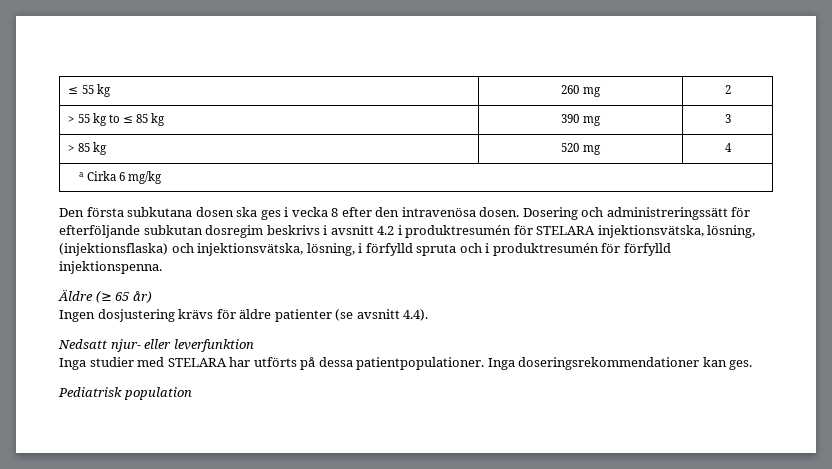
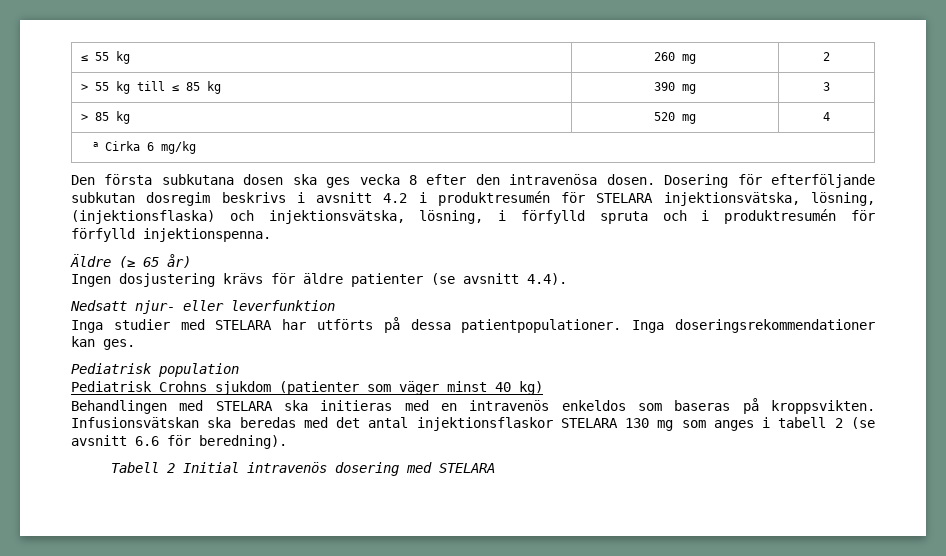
- > 55 kg to ≤ 85 kg | 390 mg | 3
+ > 55 kg till ≤ 85 kg | 390 mg | 3
- Den första subkutana dosen ska ges i vecka 8 efter den intravenösa dosen.
+ Den första subkutana dosen ska ges vecka 8 efter den intravenösa dosen.
- Dosering och administreringssätt för efterföljande subkutan dosregim beskrivs i avsnitt 4.2 i produktresumén för STELARA injektionsvätska, lösning, (injektionsflaska) och injektionsvätska, lösning, i förfylld spruta och i produktresumén för förfylld injektionspenna.
+ Dosering för efterföljande subkutan dosregim beskrivs i avsnitt 4.2 i produktresumén för STELARA injektionsvätska, lösning, (injektionsflaska) och injektionsvätska, lösning, i förfylld spruta och i produktresumén för förfylld injektionspenna.
+ Pediatrisk Crohns sjukdom (patienter som väger minst 40 kg)
+ Behandlingen med STELARA ska initieras med en intravenös enkeldos som baseras på kroppsvikten. Infusionsvätskan ska beredas med det antal injektionsflaskor STELARA 130 mg som anges i tabell 2 (se avsnitt 6.6 för beredning).
+ Tabell 2 Initial intravenös dosering med STELARA

